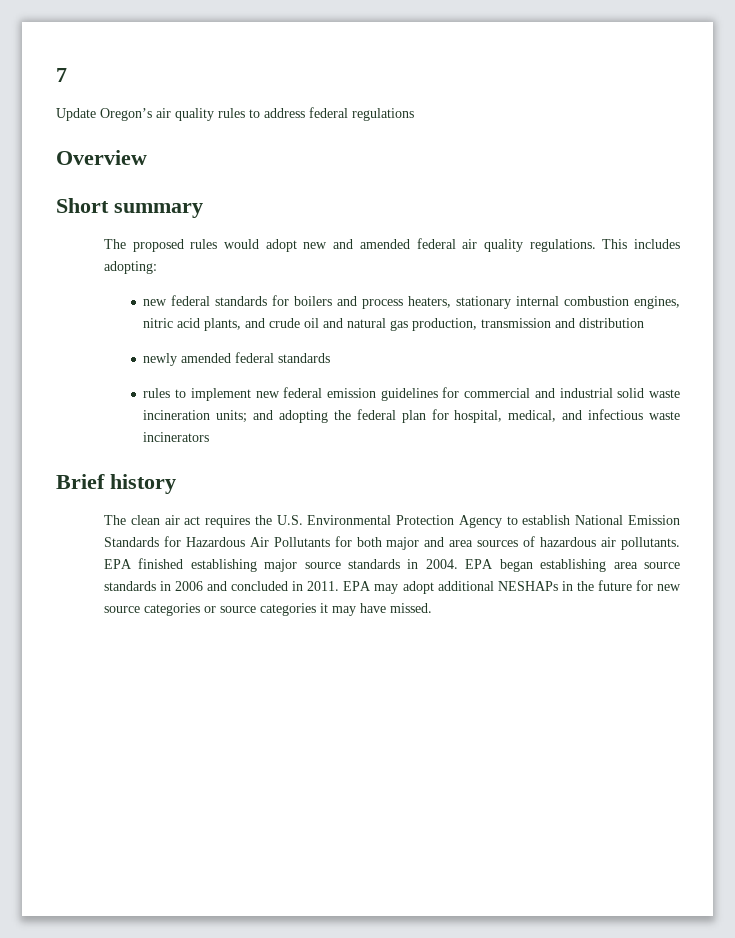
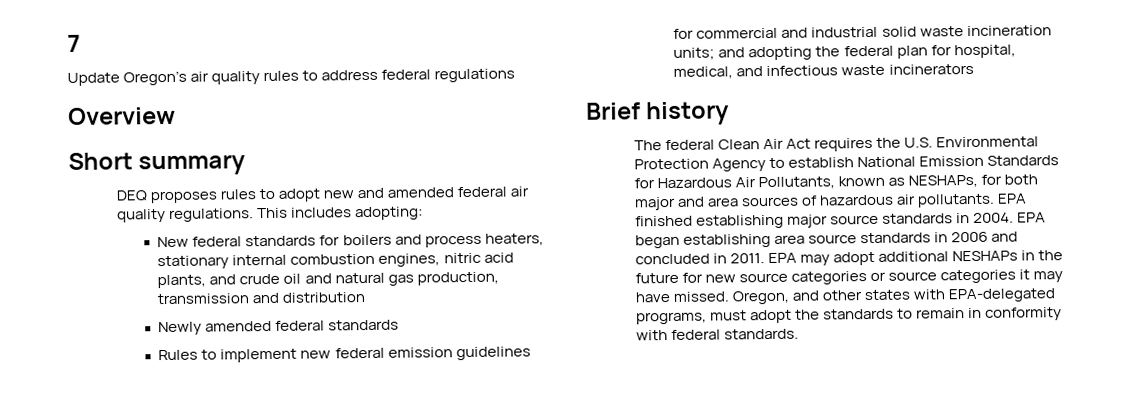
- The proposed rules would adopt new and amended federal air quality regulations.
+ DEQ proposes rules to adopt new and amended federal air quality regulations.
- new federal standards for boilers and process heaters, stationary internal combustion engines, nitric acid plants, and crude oil and natural gas production, transmission and distribution
+ New federal standards for boilers and process heaters, stationary internal combustion engines, nitric acid plants, and crude oil and natural gas production, transmission and distribution
- newly amended federal standards
+ Newly amended federal standards
- rules to implement new federal emission guidelines for commercial and industrial solid waste incineration units; and adopting the federal plan for hospital, medical, and infectious waste incinerators
+ Rules to implement new federal emission guidelines for commercial and industrial solid waste incineration units; and adopting the federal plan for hospital, medical, and infectious waste incinerators
- The clean air act requires the U.S. Environmental Protection Agency to establish National Emission Standards for Hazardous Air Pollutants for both major and area sources of hazardous air pollutants.
+ The federal Clean Air Act requires the U.S. Environmental Protection Agency to establish National Emission Standards for Hazardous Air Pollutants, known as NESHAPs, for both major and area sources of hazardous air pollutants.
+ Oregon, and other states with EPA-delegated programs, must adopt the standards to remain in conformity with federal standards.

